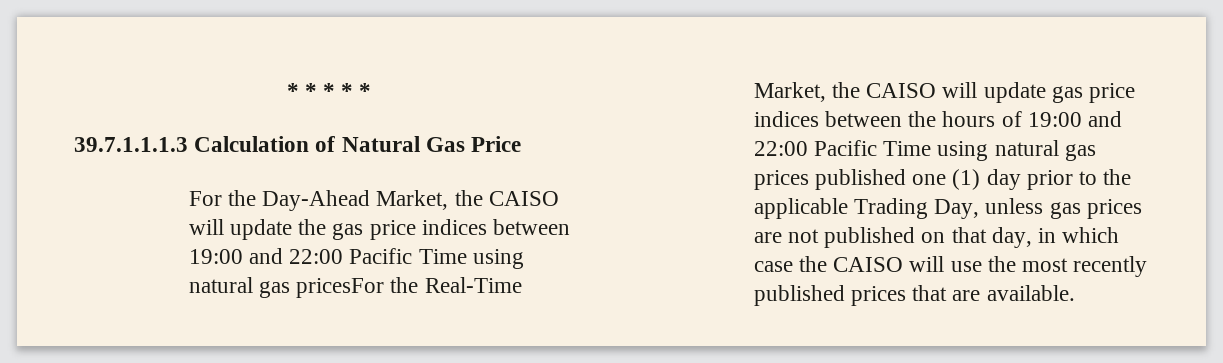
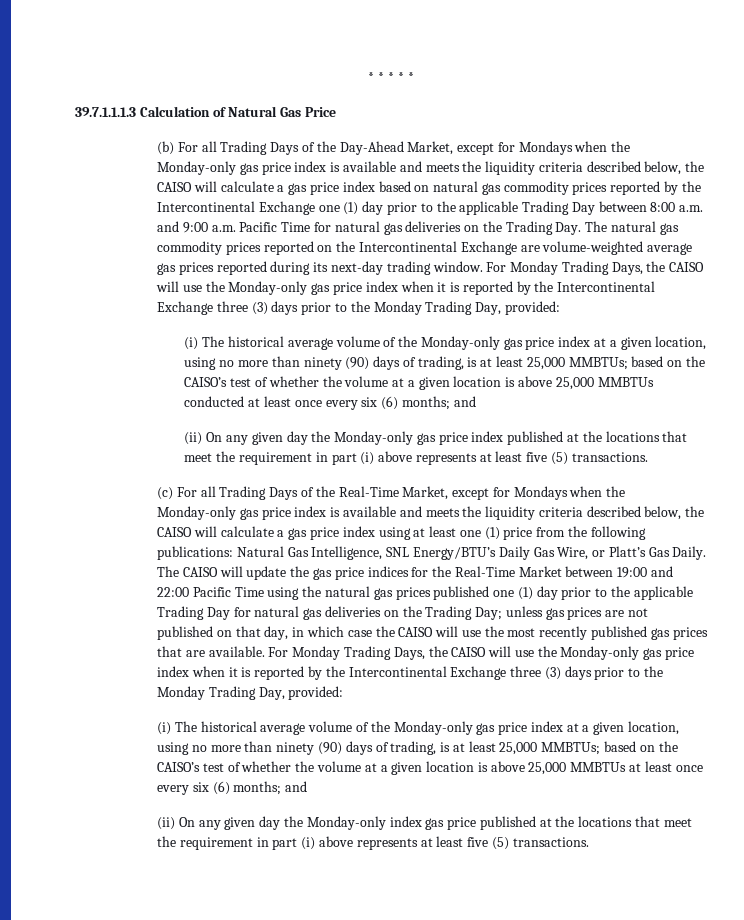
- For the Day-Ahead Market, the CAISO will update the gas price indices between 19:00 and 22:00 Pacific Time using natural gas pricesFor the Real-Time Market, the CAISO will update gas price indices between the hours of 19:00 and 22:00 Pacific Time using natural gas prices published one (1) day prior to the applicable Trading Day, unless gas prices are not published on that day, in which case the CAISO will use the most recently published prices that are available.
+ (b) For all Trading Days of the Day-Ahead Market, except for Mondays when the Monday-only gas price index is available and meets the liquidity criteria described below, the CAISO will calculate a gas price index based on natural gas commodity prices reported by the Intercontinental Exchange one (1) day prior to the applicable Trading Day between 8:00 a.m. and 9:00 a.m. Pacific Time for natural gas deliveries on the Trading Day. The natural gas commodity prices reported on the Intercontinental Exchange are volume-weighted average gas prices reported during its next-day trading window. For Monday Trading Days, the CAISO will use the Monday-only gas price index when it is reported by the Intercontinental Exchange three (3) days prior to the Monday Trading Day, provided:
+ (i) The historical average volume of the Monday-only gas price index at a given location, using no more than ninety (90) days of trading, is at least 25,000 MMBTUs; based on the CAISO’s test of whether the volume at a given location is above 25,000 MMBTUs conducted at least once every six (6) months; and
+ (ii) On any given day the Monday-only gas price index published at the locations that meet the requirement in part (i) above represents at least five (5) transactions.
+ (c) For all Trading Days of the Real-Time Market, except for Mondays when the Monday-only gas price index is available and meets the liquidity criteria described below, the CAISO will calculate a gas price index using at least one (1) price from the following publications: Natural Gas Intelligence, SNL Energy/BTU’s Daily Gas Wire, or Platt’s Gas Daily. The CAISO will update the gas price indices for the Real-Time Market between 19:00 and 22:00 Pacific Time using the natural gas prices published one (1) day prior to the applicable Trading Day for natural gas deliveries on the Trading Day; unless gas prices are not published on that day, in which case the CAISO will use the most recently published gas prices that are available. For Monday Trading Days, the CAISO will use the Monday-only gas price index when it is reported by the Intercontinental Exchange three (3) days prior to the Monday Trading Day, provided:
+ (i) The historical average volume of the Monday-only gas price index at a given location, using no more than ninety (90) days of trading, is at least 25,000 MMBTUs; based on the CAISO’s test of whether the volume at a given location is above 25,000 MMBTUs at least once every six (6) months; and
+ (ii) On any given day the Monday-only index gas price published at the locations that meet the requirement in part (i) above represents at least five (5) transactions.

